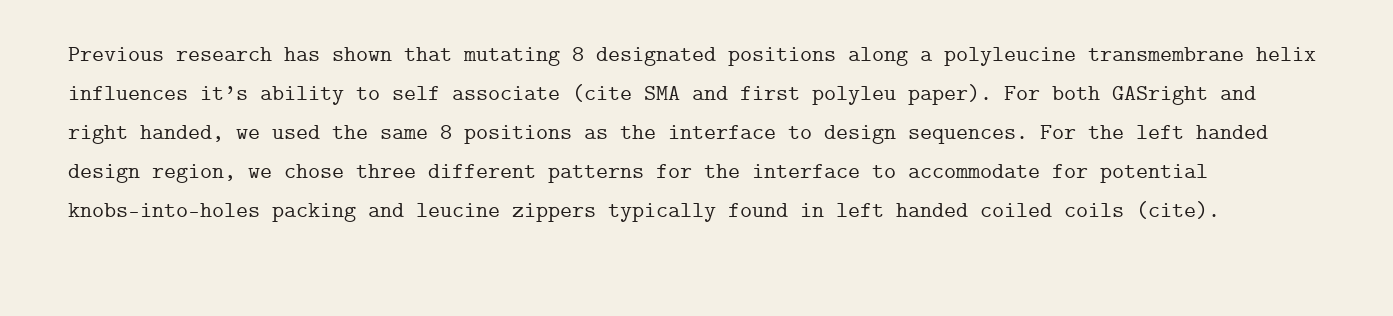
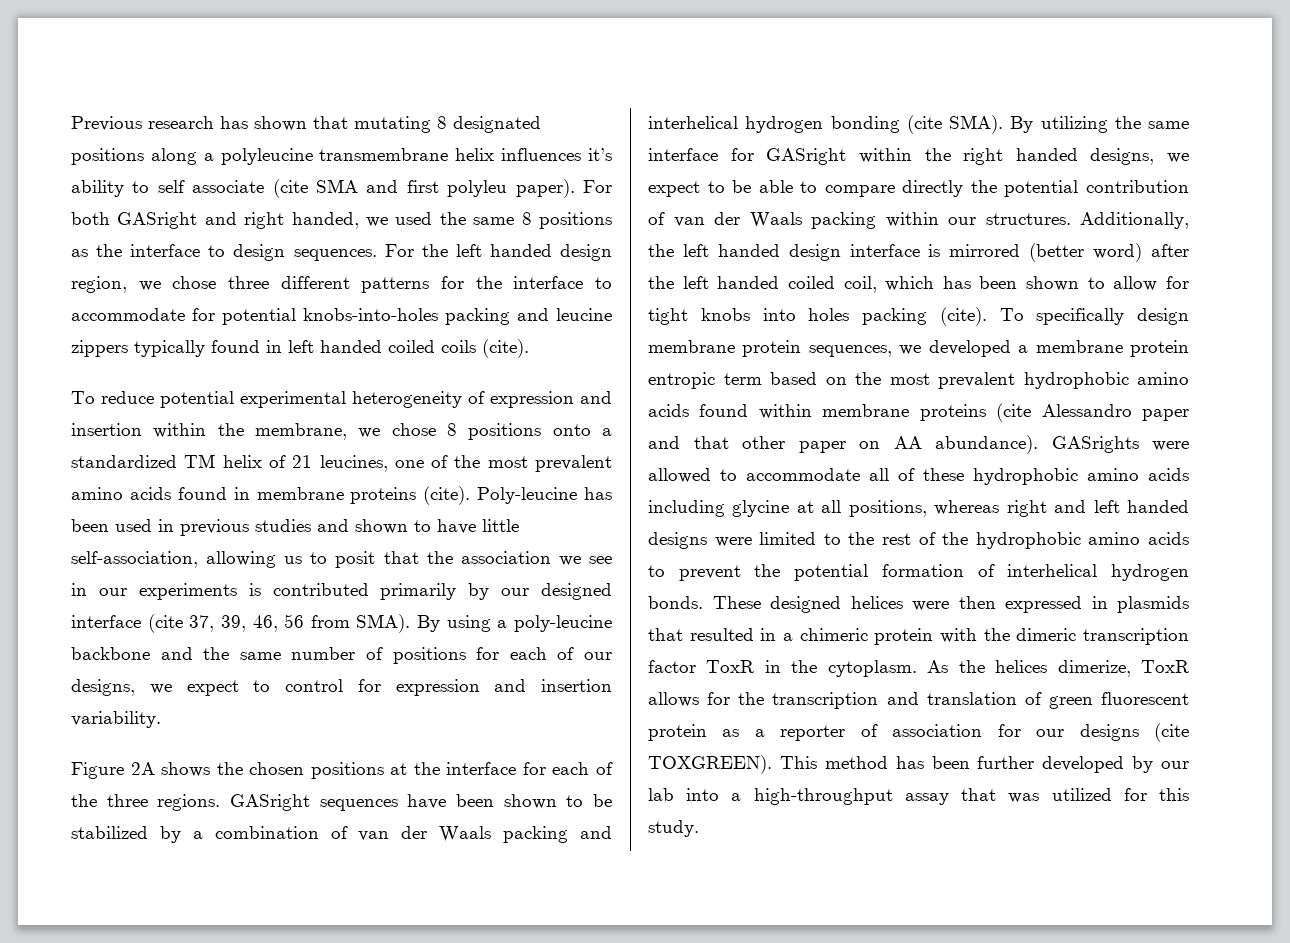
+ To reduce potential experimental heterogeneity of expression and insertion within the membrane, we chose 8 positions onto a standardized TM helix of 21 leucines, one of the most prevalent amino acids found in membrane proteins (cite). Poly-leucine has been used in previous studies and shown to have little self-association, allowing us to posit that the association we see in our experiments is contributed primarily by our designed interface (cite 37, 39, 46, 56 from SMA). By using a poly-leucine backbone and the same number of positions for each of our designs, we expect to control for expression and insertion variability.
+ Figure 2A shows the chosen positions at the interface for each of the three regions. GASright sequences have been shown to be stabilized by a combination of van der Waals packing and interhelical hydrogen bonding (cite SMA). By utilizing the same interface for GASright within the right handed designs, we expect to be able to compare directly the potential contribution of van der Waals packing within our structures. Additionally, the left handed design interface is mirrored (better word) after the left handed coiled coil, which has been shown to allow for tight knobs into holes packing (cite). To specifically design membrane protein sequences, we developed a membrane protein entropic term based on the most prevalent hydrophobic amino acids found within membrane proteins (cite Alessandro paper and that other paper on AA abundance). GASrights were allowed to accommodate all of these hydrophobic amino acids including glycine at all positions, whereas right and left handed designs were limited to the rest of the hydrophobic amino acids to prevent the potential formation of interhelical hydrogen bonds. These designed helices were then expressed in plasmids that resulted in a chimeric protein with the dimeric transcription factor ToxR in the cytoplasm. As the helices dimerize, ToxR allows for the transcription and translation of green fluorescent protein as a reporter of association for our designs (cite TOXGREEN). This method has been further developed by our lab into a high-throughput assay that was utilized for this study.

